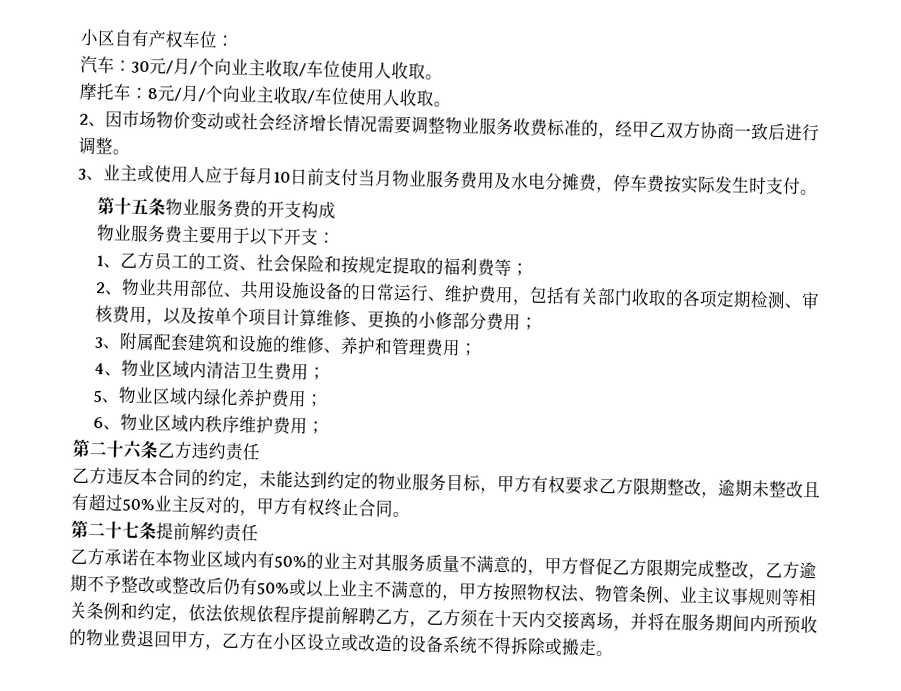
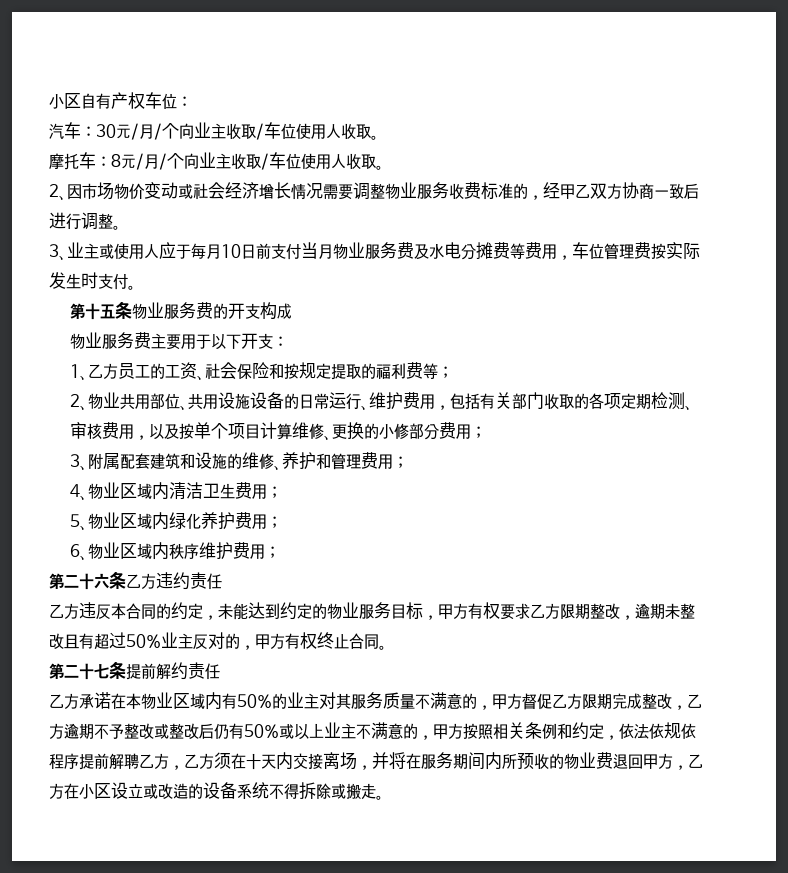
- 3、业主或使用人应于每月10日前支付当月物业服务费用及水电分摊费，停车费按实际发生时支付。
+ 3、业主或使用人应于每月10日前支付当月物业服务费及水电分摊费等费用，车位管理费按实际发生时支付。
- 乙方承诺在本物业区域内有50%的业主对其服务质量不满意的，甲方督促乙方限期完成整改，乙方逾期不予整改或整改后仍有50%或以上业主不满意的，甲方按照物权法、物管条例、业主议事规则等相关条例和约定，依法依规依程序提前解聘乙方，乙方须在十天内交接离场，并将在服务期间内所预收的物业费退回甲方，乙方在小区设立或改造的设备系统不得拆除或搬走。
+ 乙方承诺在本物业区域内有50%的业主对其服务质量不满意的，甲方督促乙方限期完成整改，乙方逾期不予整改或整改后仍有50%或以上业主不满意的，甲方按照相关条例和约定，依法依规依程序提前解聘乙方，乙方须在十天内交接离场，并将在服务期间内所预收的物业费退回甲方，乙方在小区设立或改造的设备系统不得拆除或搬走。

